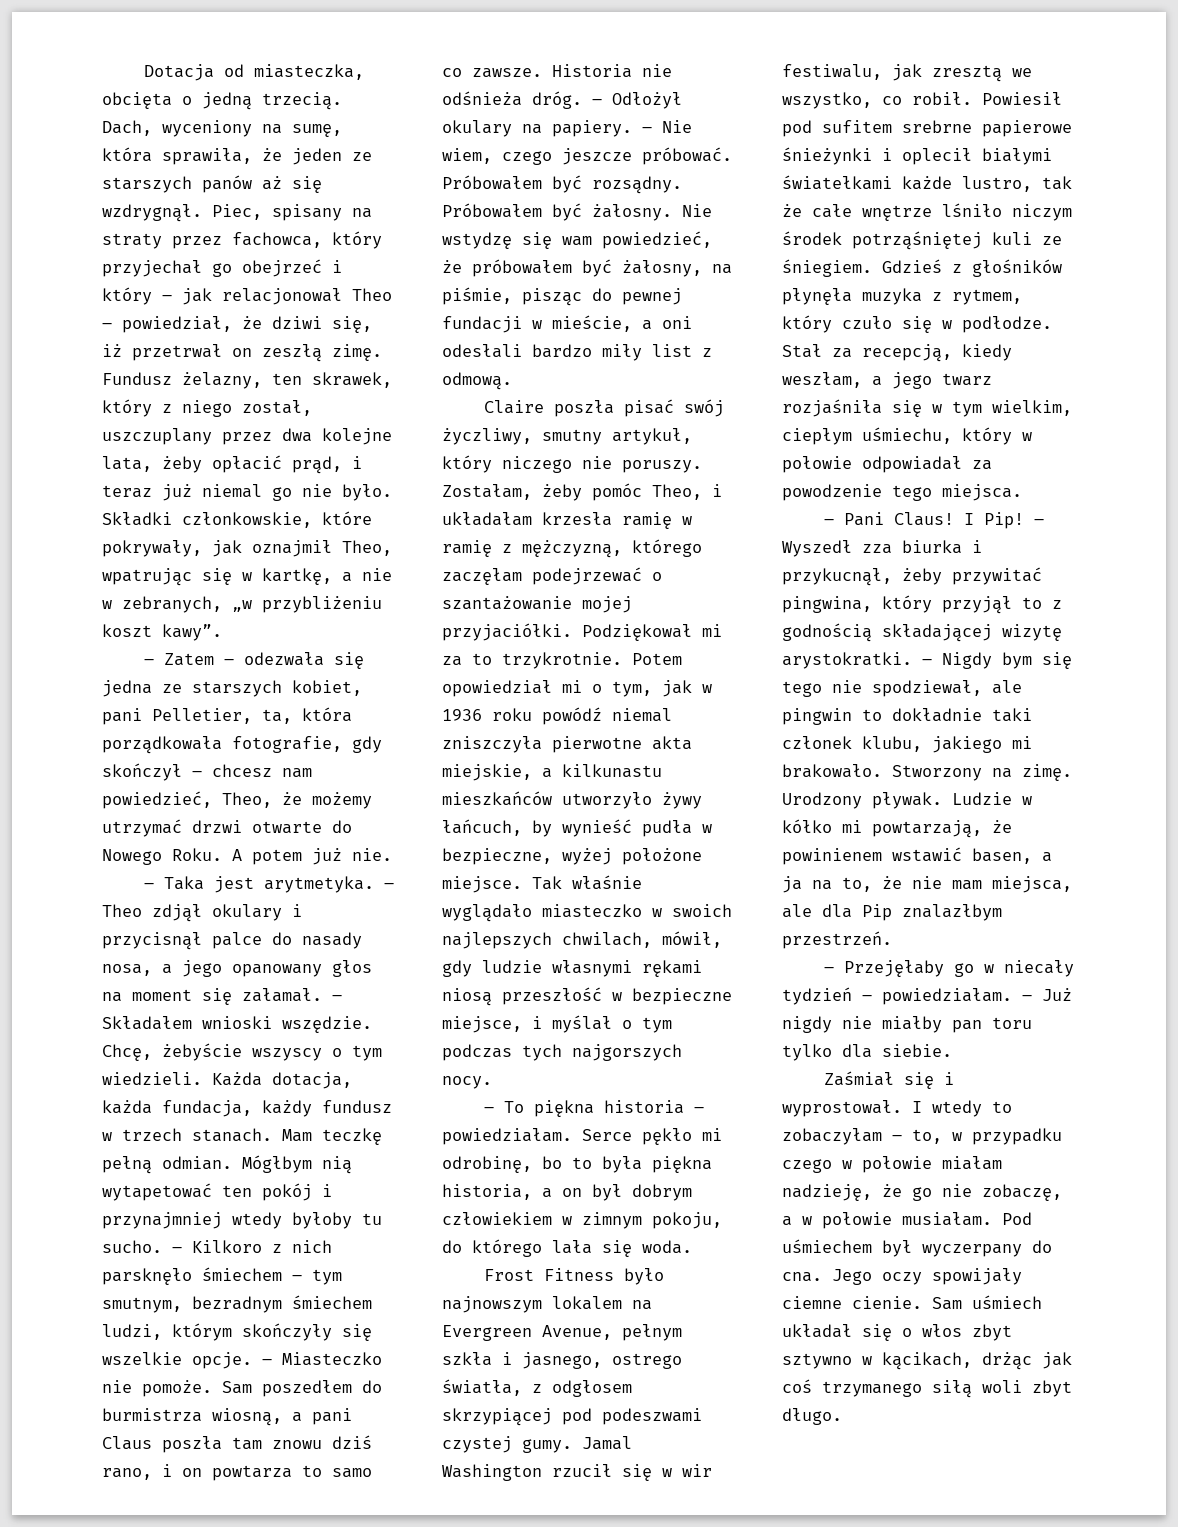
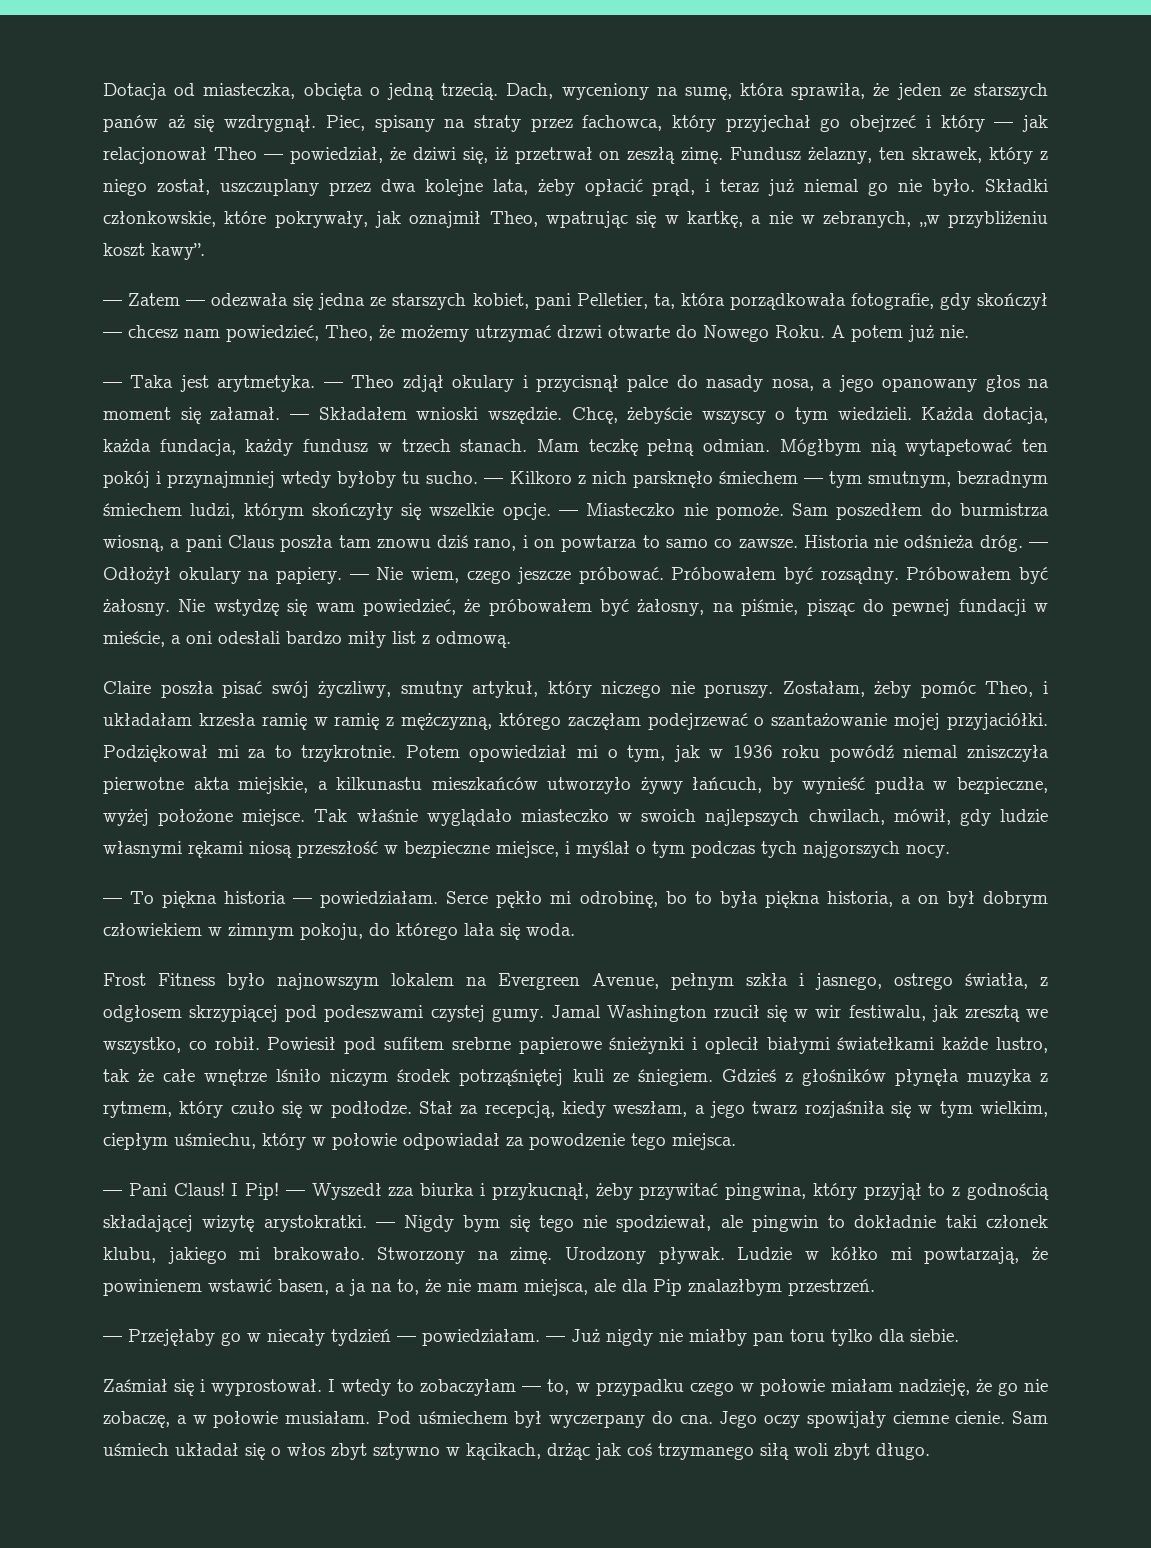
- Piec, spisany na straty przez fachowca, który przyjechał go obejrzeć i który – jak relacjonował Theo – powiedział, że dziwi się, iż przetrwał on zeszłą zimę.
+ Piec, spisany na straty przez fachowca, który przyjechał go obejrzeć i który — jak relacjonował Theo — powiedział, że dziwi się, iż przetrwał on zeszłą zimę.
- – Zatem – odezwała się jedna ze starszych kobiet, pani Pelletier, ta, która porządkowała fotografie, gdy skończył – chcesz nam powiedzieć, Theo, że możemy utrzymać drzwi otwarte do Nowego Roku.
+ — Zatem — odezwała się jedna ze starszych kobiet, pani Pelletier, ta, która porządkowała fotografie, gdy skończył — chcesz nam powiedzieć, Theo, że możemy utrzymać drzwi otwarte do Nowego Roku.
- – Taka jest arytmetyka.
+ — Taka jest arytmetyka.
- – Theo zdjął okulary i przycisnął palce do nasady nosa, a jego opanowany głos na moment się załamał.
+ — Theo zdjął okulary i przycisnął palce do nasady nosa, a jego opanowany głos na moment się załamał.
- – Składałem wnioski wszędzie.
+ — Składałem wnioski wszędzie.
- – Kilkoro z nich parsknęło śmiechem – tym smutnym, bezradnym śmiechem ludzi, którym skończyły się wszelkie opcje.
+ — Kilkoro z nich parsknęło śmiechem — tym smutnym, bezradnym śmiechem ludzi, którym skończyły się wszelkie opcje.
- – Miasteczko nie pomoże.
+ — Miasteczko nie pomoże.
- – Odłożył okulary na papiery.
+ — Odłożył okulary na papiery.
- – Nie wiem, czego jeszcze próbować.
+ — Nie wiem, czego jeszcze próbować.
- – To piękna historia – powiedziałam.
+ — To piękna historia — powiedziałam.
- – Pani Claus!
+ — Pani Claus!
- – Wyszedł zza biurka i przykucnął, żeby przywitać pingwina, który przyjął to z godnością składającej wizytę arystokratki.
+ — Wyszedł zza biurka i przykucnął, żeby przywitać pingwina, który przyjął to z godnością składającej wizytę arystokratki.
- – Nigdy bym się tego nie spodziewał, ale pingwin to dokładnie taki członek klubu, jakiego mi brakowało.
+ — Nigdy bym się tego nie spodziewał, ale pingwin to dokładnie taki członek klubu, jakiego mi brakowało.
- – Przejęłaby go w niecały tydzień – powiedziałam. – Już nigdy nie miałby pan toru tylko dla siebie.
+ — Przejęłaby go w niecały tydzień — powiedziałam. — Już nigdy nie miałby pan toru tylko dla siebie.
- I wtedy to zobaczyłam – to, w przypadku czego w połowie miałam nadzieję, że go nie zobaczę, a w połowie musiałam.
+ I wtedy to zobaczyłam — to, w przypadku czego w połowie miałam nadzieję, że go nie zobaczę, a w połowie musiałam.

